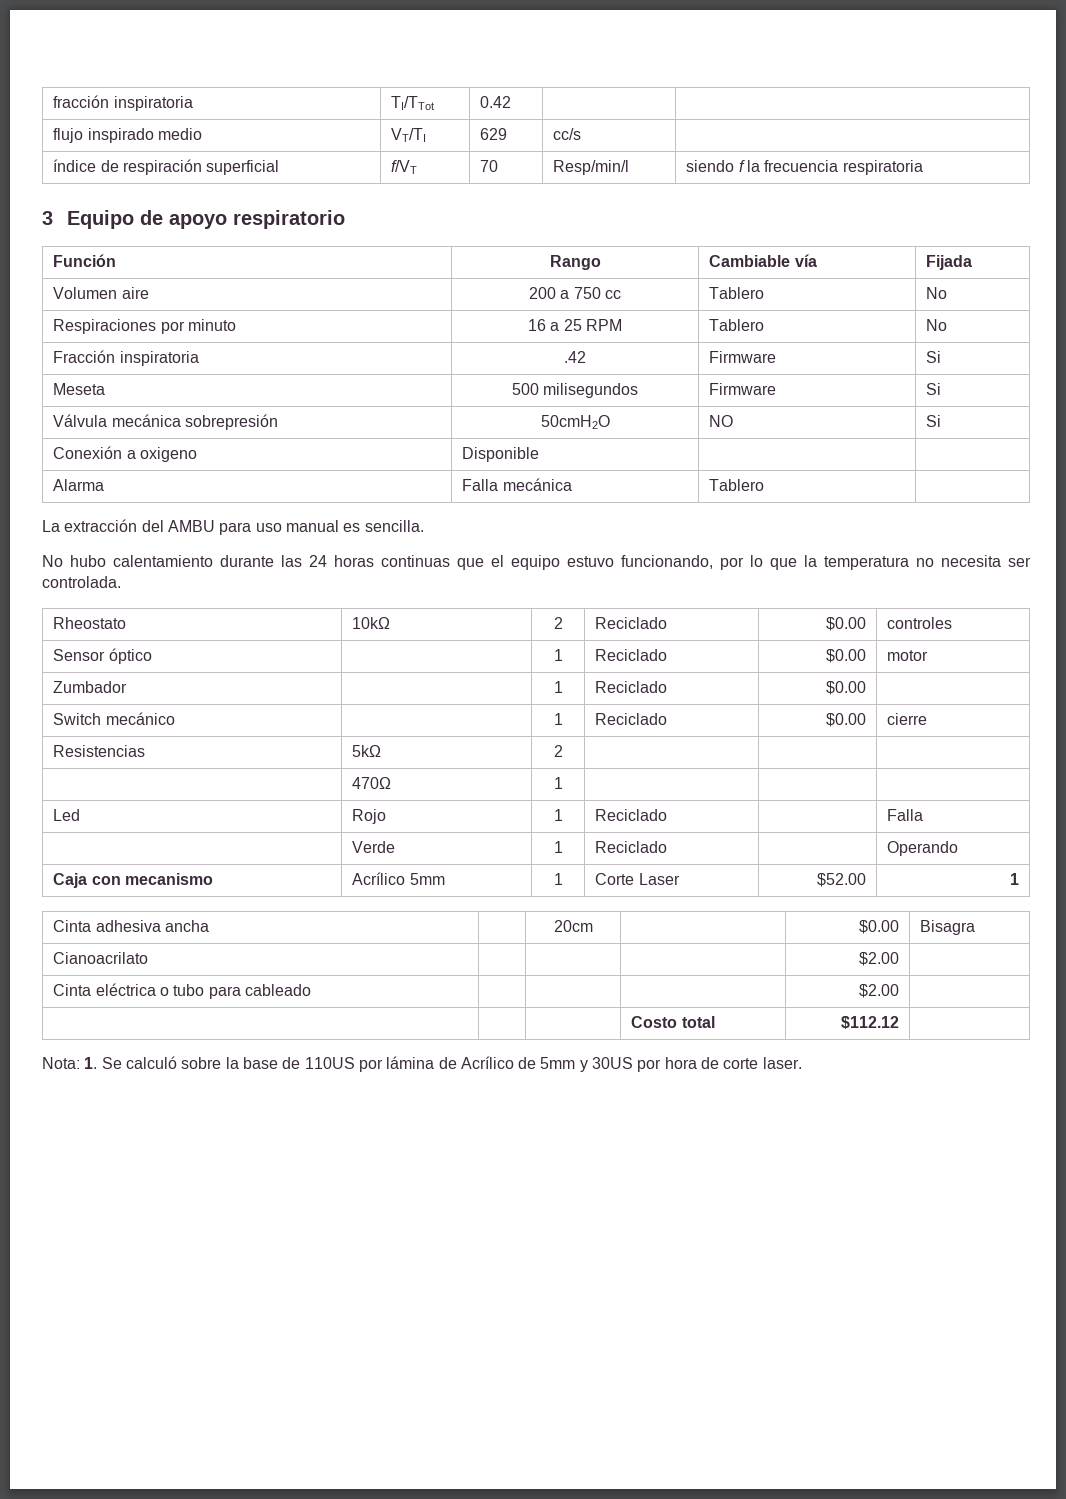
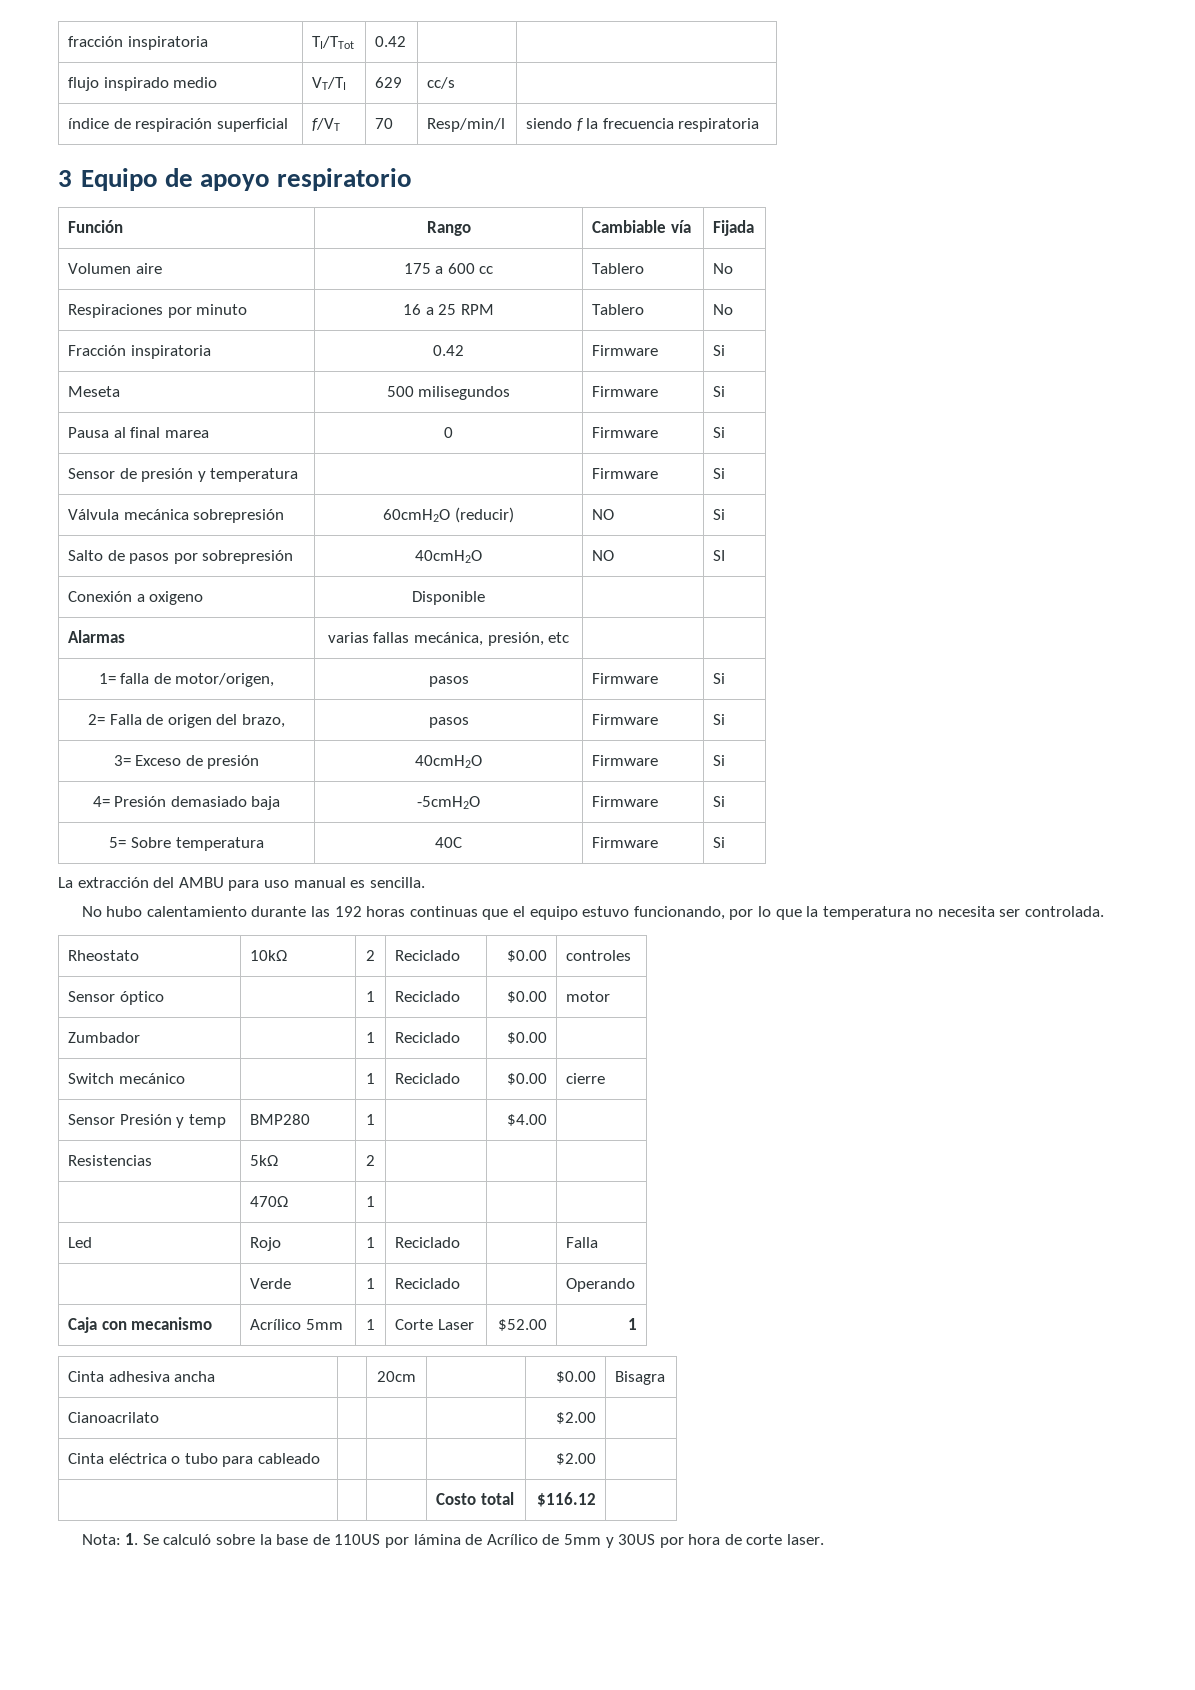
- Volumen aire | 200 a 750 cc | Tablero | No
+ Volumen aire | 175 a 600 cc | Tablero | No
- Fracción inspiratoria | .42 | Firmware | Si
+ Fracción inspiratoria | 0.42 | Firmware | Si
+ Pausa al final marea | 0 | Firmware | Si
+ Sensor de presión y temperatura | | Firmware | Si
- Válvula mecánica sobrepresión | 50cmH2O | NO | Si
+ Válvula mecánica sobrepresión | 60cmH2O (reducir) | NO | Si
+ Salto de pasos por sobrepresión | 40cmH2O | NO | SI
  Conexión a oxigeno | Disponible | |
- Alarma | Falla mecánica | Tablero |
+ Alarmas | varias fallas mecánica, presión, etc | |
+ 1= falla de motor/origen, | pasos | Firmware | Si
+ 2= Falla de origen del brazo, | pasos | Firmware | Si
+ 3= Exceso de presión | 40cmH2O | Firmware | Si
+ 4= Presión demasiado baja | -5cmH2O | Firmware | Si
+ 5= Sobre temperatura | 40C | Firmware | Si
- No hubo calentamiento durante las 24 horas continuas que el equipo estuvo funcionando, por lo que la temperatura no necesita ser controlada.
+ No hubo calentamiento durante las 192 horas continuas que el equipo estuvo funcionando, por lo que la temperatura no necesita ser controlada.
+ Sensor Presión y temp | BMP280 | 1 | | $4.00 |
- | | | Costo total | $112.12 |
+ | | | Costo total | $116.12 |

